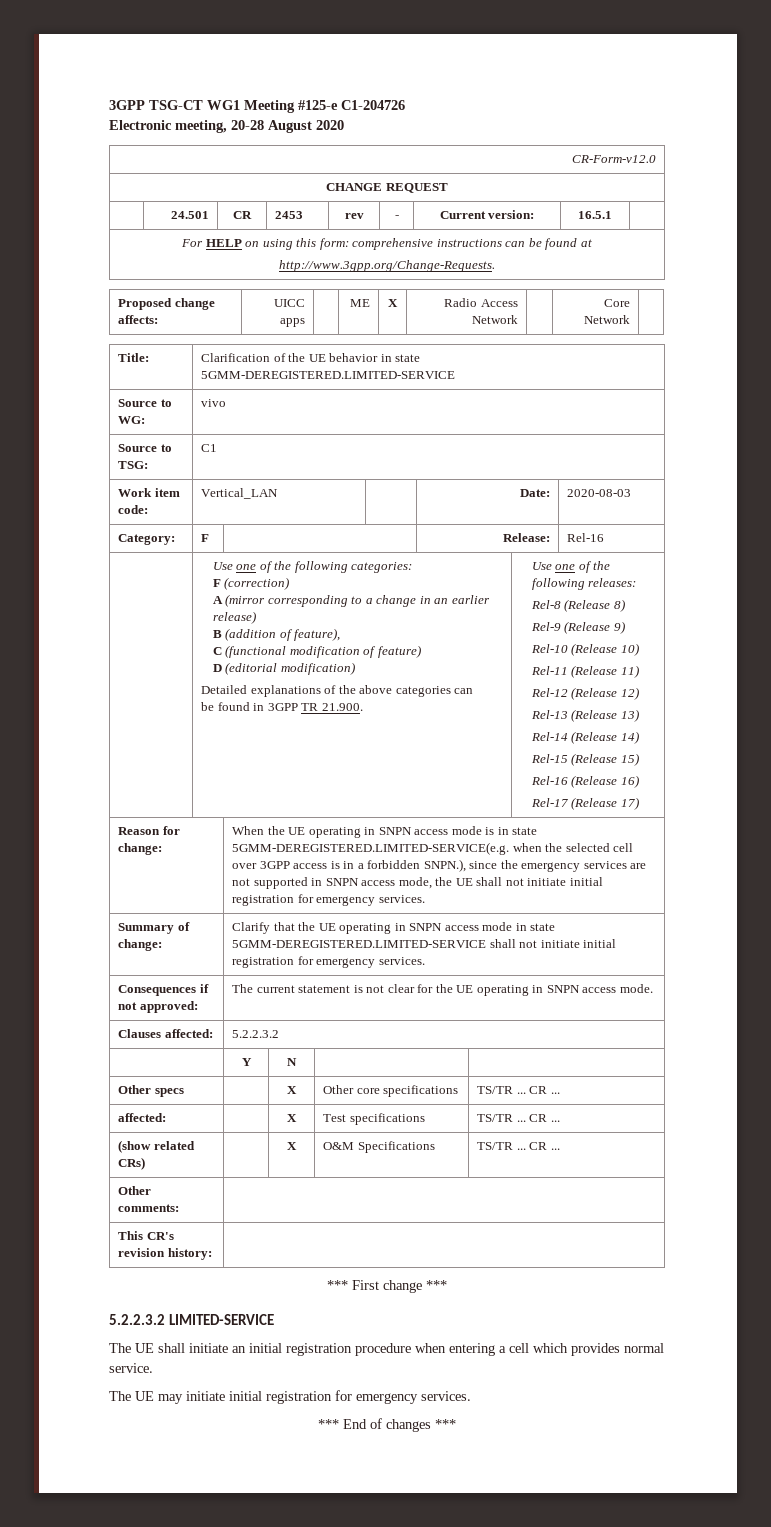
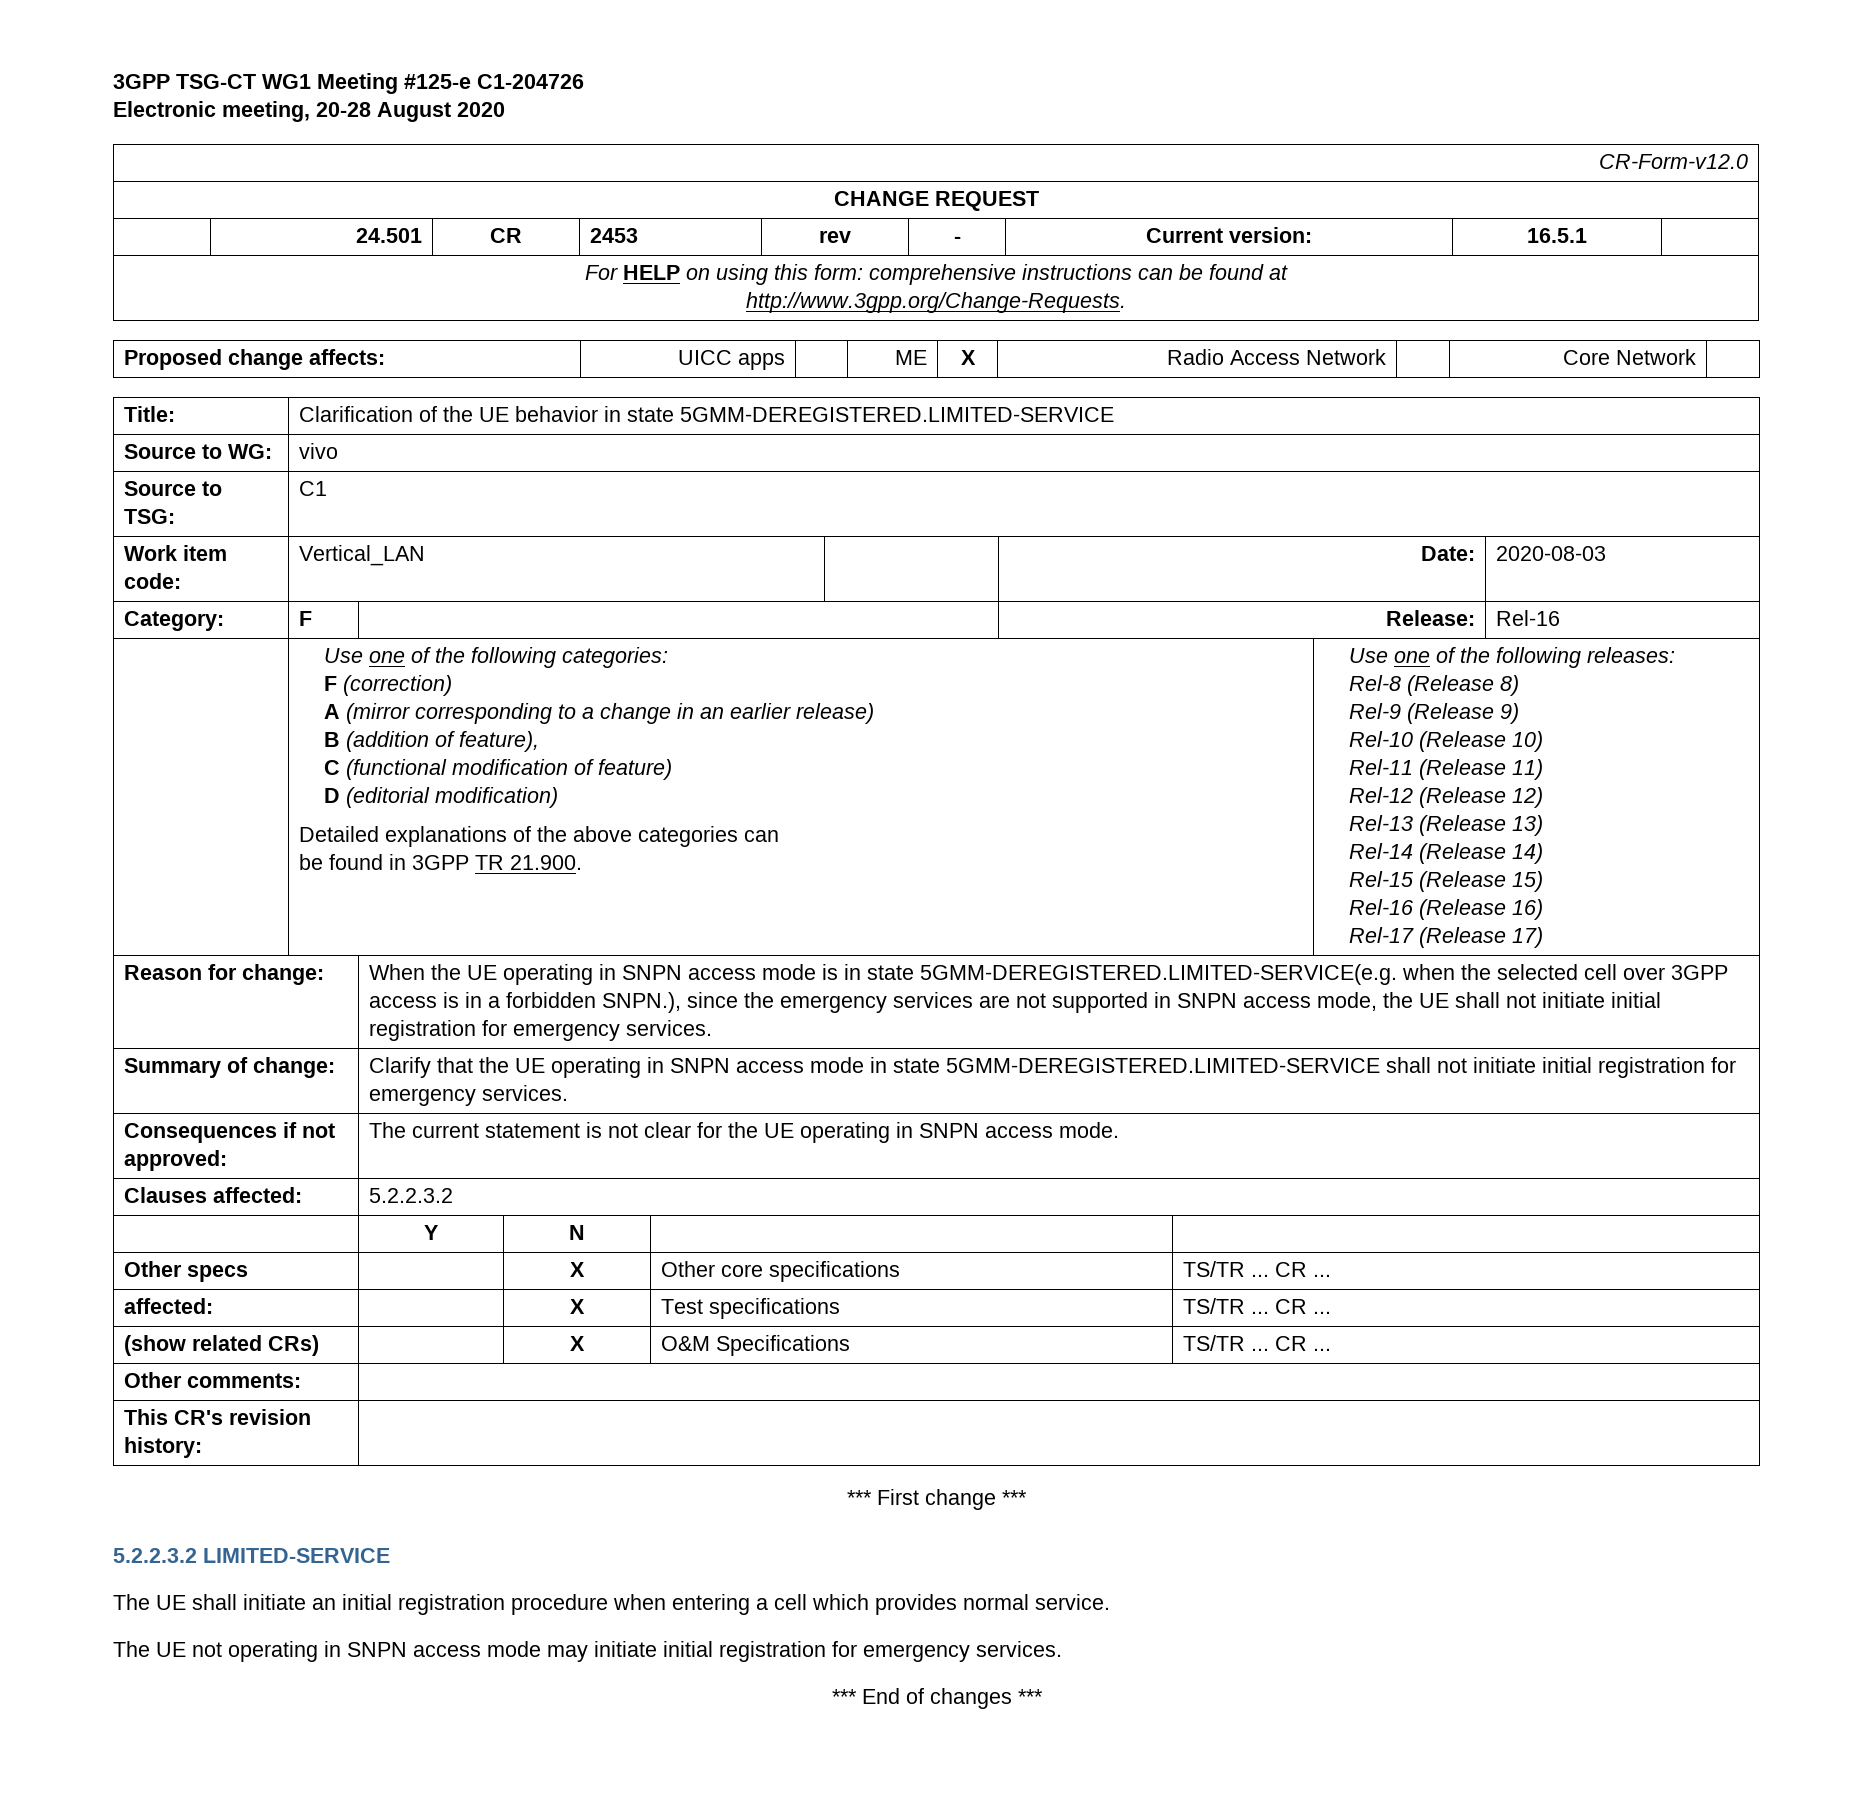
- The UE may initiate initial registration for emergency services.
+ The UE not operating in SNPN access mode may initiate initial registration for emergency services.

